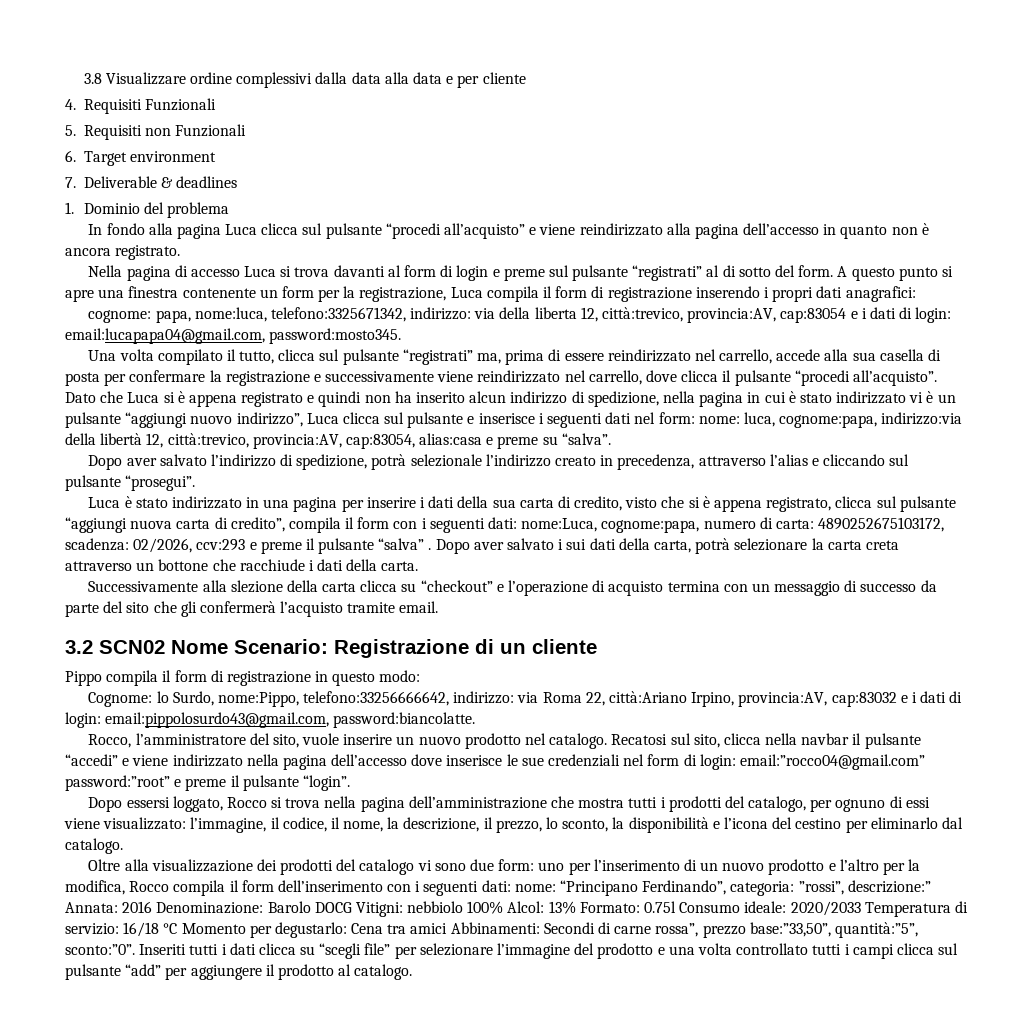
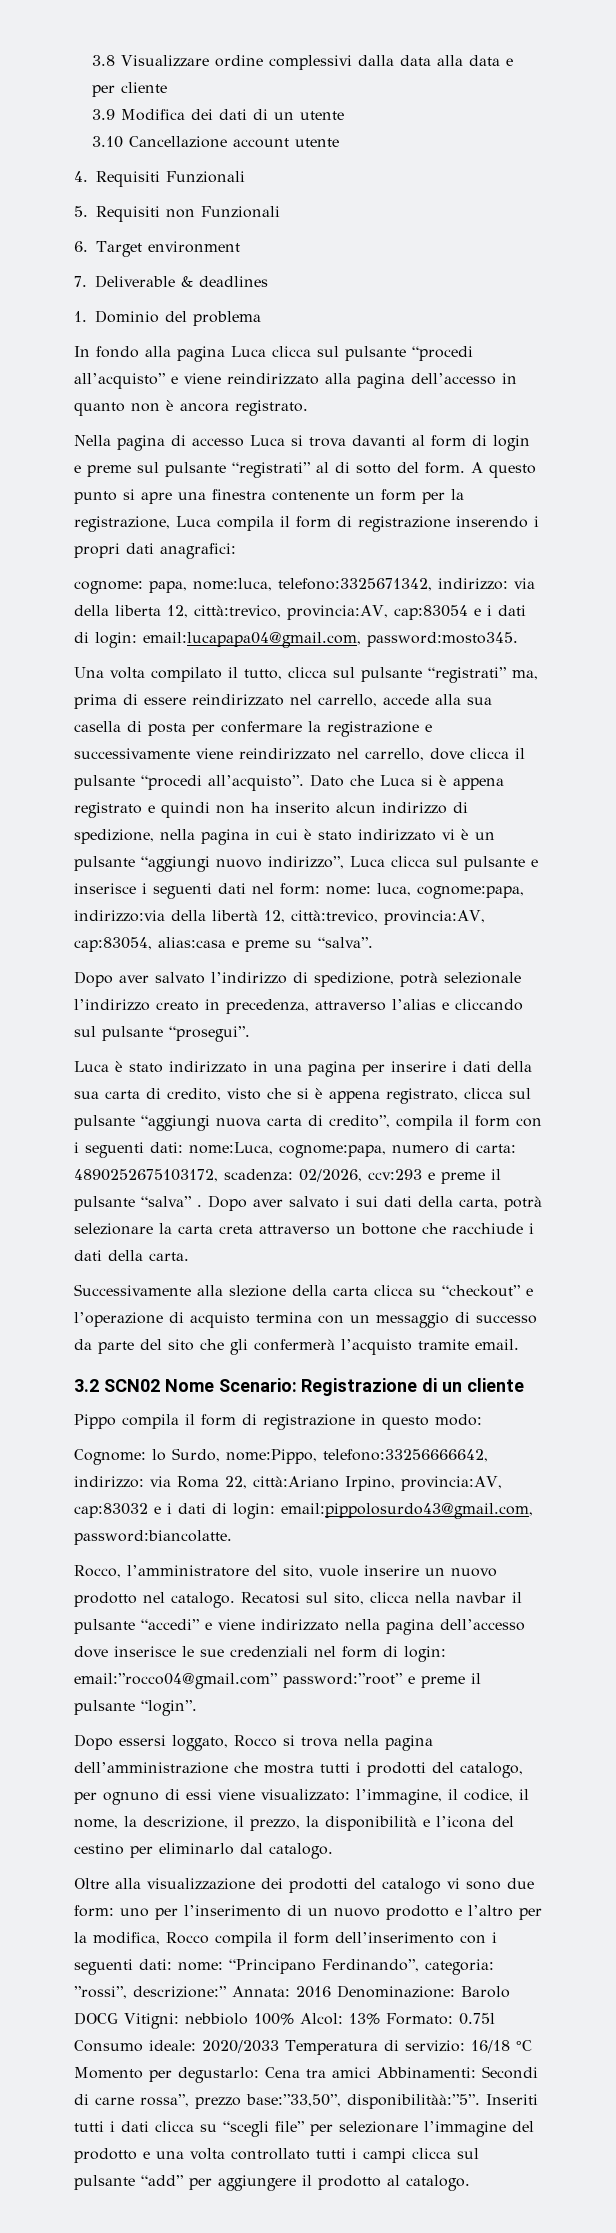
+ 3.9 Modifica dei dati di un utente
+ 3.10 Cancellazione account utente
- Dopo essersi loggato, Rocco si trova nella pagina dell’amministrazione che mostra tutti i prodotti del catalogo, per ognuno di essi viene visualizzato: l’immagine, il codice, il nome, la descrizione, il prezzo, lo sconto, la disponibilità e l’icona del cestino per eliminarlo dal catalogo.
+ Dopo essersi loggato, Rocco si trova nella pagina dell’amministrazione che mostra tutti i prodotti del catalogo, per ognuno di essi viene visualizzato: l’immagine, il codice, il nome, la descrizione, il prezzo, la disponibilità e l’icona del cestino per eliminarlo dal catalogo.
- Secondi di carne rossa”, prezzo base:”33,50”, quantità:”5”, sconto:”0”.
+ Secondi di carne rossa”, prezzo base:”33,50”, disponibilitàà:”5”.

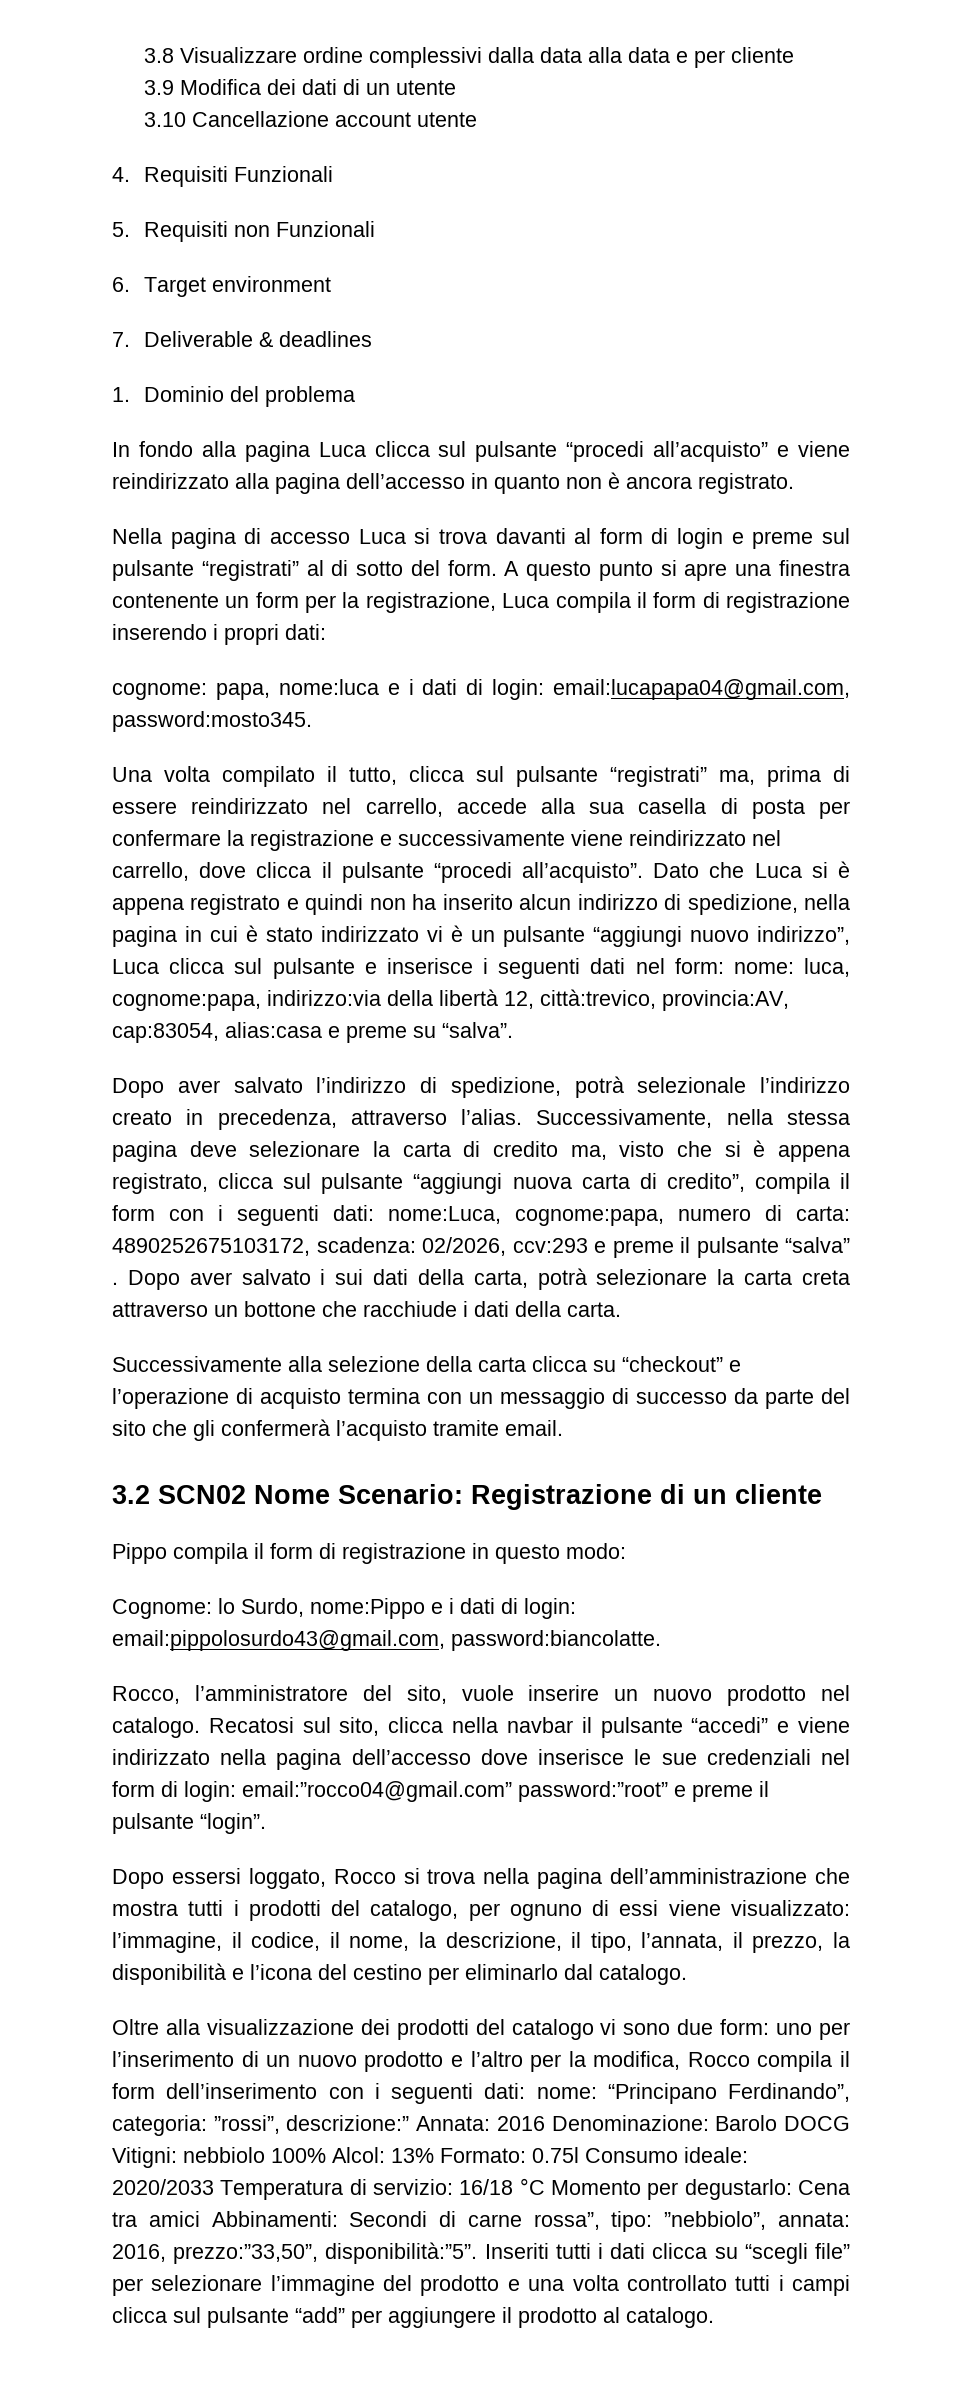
- A questo punto si apre una finestra contenente un form per la registrazione, Luca compila il form di registrazione inserendo i propri dati anagrafici:
+ A questo punto si apre una finestra contenente un form per la registrazione, Luca compila il form di registrazione inserendo i propri dati:
- cognome: papa, nome:luca, telefono:3325671342, indirizzo: via della liberta 12, città:trevico, provincia:AV, cap:83054 e i dati di login: email:lucapapa04@gmail.com, password:mosto345.
+ cognome: papa, nome:luca e i dati di login: email:lucapapa04@gmail.com, password:mosto345.
- Dopo aver salvato l’indirizzo di spedizione, potrà selezionale l’indirizzo creato in precedenza, attraverso l’alias e cliccando sul pulsante “prosegui”.
- Luca è stato indirizzato in una pagina per inserire i dati della sua carta di credito, visto che si è appena registrato, clicca sul pulsante “aggiungi nuova carta di credito”, compila il form con i seguenti dati: nome:Luca, cognome:papa, numero di carta: 4890252675103172, scadenza: 02/2026, ccv:293 e preme il pulsante “salva” .
+ Dopo aver salvato l’indirizzo di spedizione, potrà selezionale l’indirizzo creato in precedenza, attraverso l’alias. Successivamente, nella stessa pagina deve selezionare la carta di credito ma, visto che si è appena registrato, clicca sul pulsante “aggiungi nuova carta di credito”, compila il form con i seguenti dati: nome:Luca, cognome:papa, numero di carta: 4890252675103172, scadenza: 02/2026, ccv:293 e preme il pulsante “salva” .
- Successivamente alla slezione della carta clicca su “checkout” e l’operazione di acquisto termina con un messaggio di successo da parte del sito che gli confermerà l’acquisto tramite email.
+ Successivamente alla selezione della carta clicca su “checkout” e l’operazione di acquisto termina con un messaggio di successo da parte del sito che gli confermerà l’acquisto tramite email.
- Cognome: lo Surdo, nome:Pippo, telefono:33256666642, indirizzo: via Roma 22, città:Ariano Irpino, provincia:AV, cap:83032 e i dati di login: email:pippolosurdo43@gmail.com, password:biancolatte.
+ Cognome: lo Surdo, nome:Pippo e i dati di login: email:pippolosurdo43@gmail.com, password:biancolatte.
- Dopo essersi loggato, Rocco si trova nella pagina dell’amministrazione che mostra tutti i prodotti del catalogo, per ognuno di essi viene visualizzato: l’immagine, il codice, il nome, la descrizione, il prezzo, la disponibilità e l’icona del cestino per eliminarlo dal catalogo.
+ Dopo essersi loggato, Rocco si trova nella pagina dell’amministrazione che mostra tutti i prodotti del catalogo, per ognuno di essi viene visualizzato: l’immagine, il codice, il nome, la descrizione, il tipo, l’annata, il prezzo, la disponibilità e l’icona del cestino per eliminarlo dal catalogo.
- Secondi di carne rossa”, prezzo base:”33,50”, disponibilitàà:”5”.
+ Secondi di carne rossa”, tipo: ”nebbiolo”, annata: 2016, prezzo:”33,50”, disponibilità:”5”.

